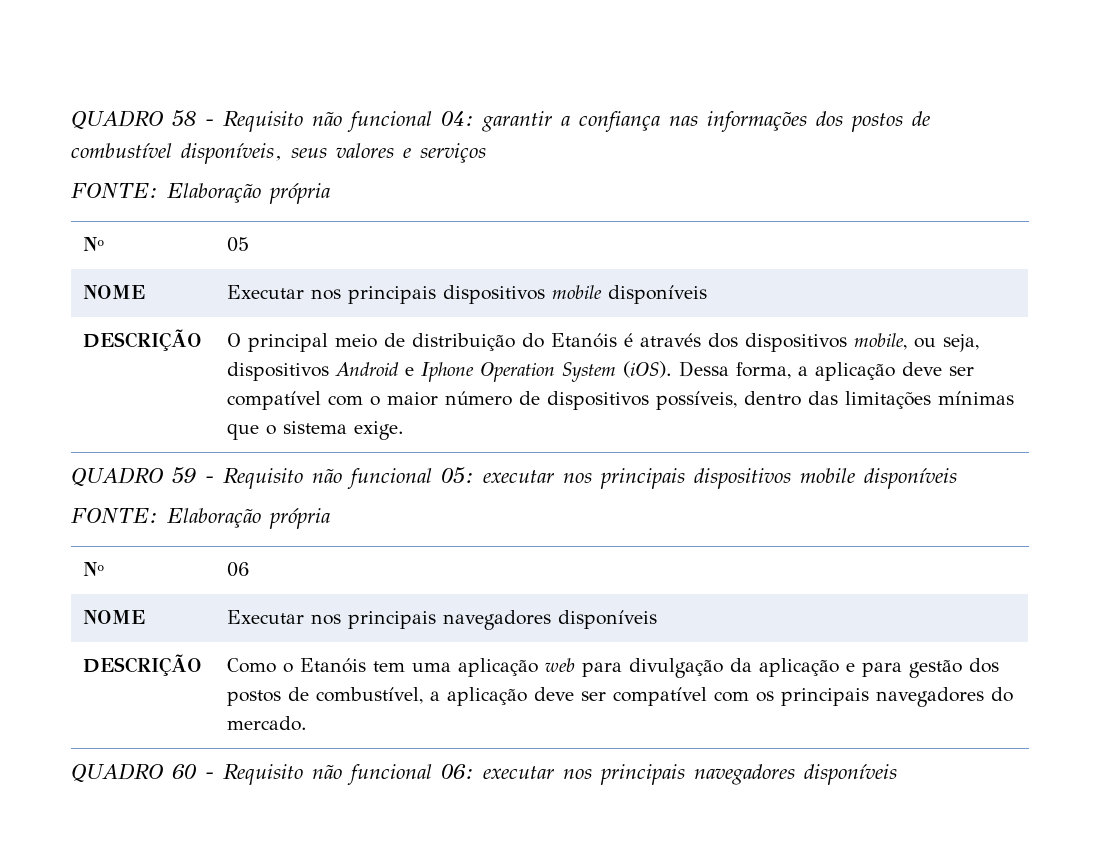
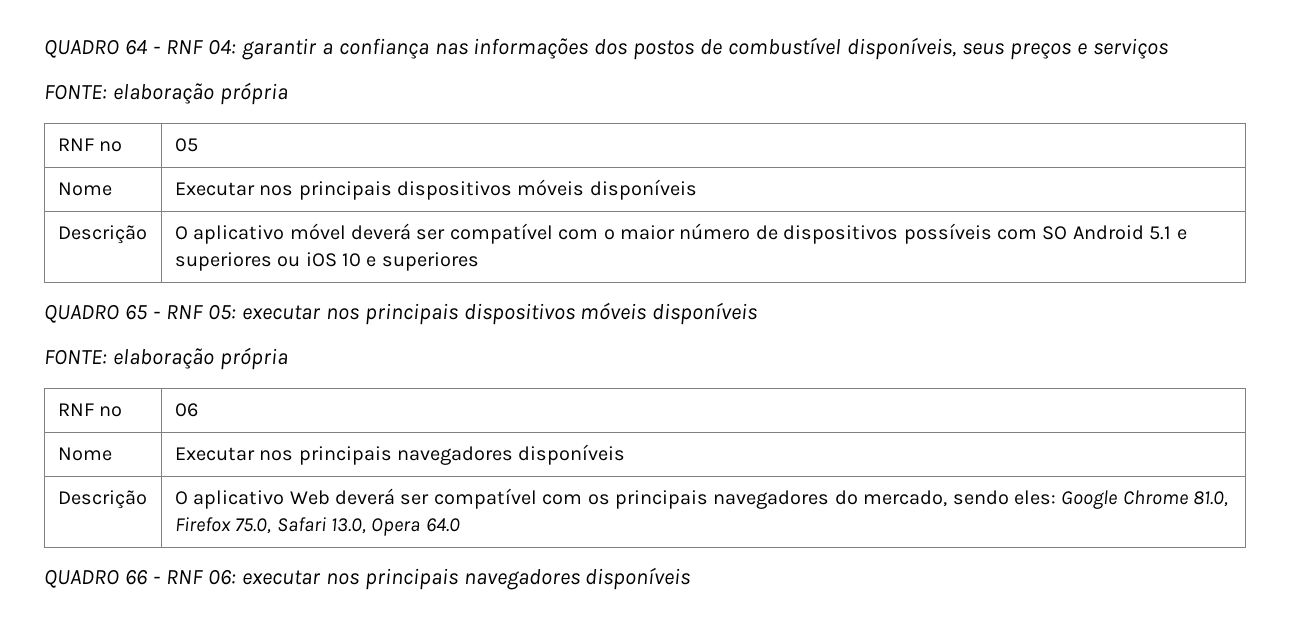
- QUADRO 58 - Requisito não funcional 04: garantir a confiança nas informações dos postos de combustível disponíveis, seus valores e serviços
- FONTE: Elaboração própria
- Nº | 05
+ QUADRO 64 - RNF 04: garantir a confiança nas informações dos postos de combustível disponíveis, seus preços e serviços
+ FONTE: elaboração própria
+ RNF nº | 05
- NOME | Executar nos principais dispositivos mobile disponíveis
- DESCRIÇÃO | O principal meio de distribuição do Etanóis é através dos dispositivos mobile, ou seja, dispositivos Android e Iphone Operation System (iOS). Dessa forma, a aplicação deve ser compatível com o maior número de dispositivos possíveis, dentro das limitações mínimas que o sistema exige.
- QUADRO 59 - Requisito não funcional 05: executar nos principais dispositivos mobile disponíveis
- FONTE: Elaboração própria
- Nº | 06
+ Nome | Executar nos principais dispositivos móveis disponíveis
+ Descrição | O aplicativo móvel deverá ser compatível com o maior número de dispositivos possíveis com SO Android 5.1 e superiores ou iOS 10 e superiores
+ QUADRO 65 - RNF 05: executar nos principais dispositivos móveis disponíveis
+ FONTE: elaboração própria
+ RNF nº | 06
- NOME | Executar nos principais navegadores disponíveis
+ Nome | Executar nos principais navegadores disponíveis
- DESCRIÇÃO | Como o Etanóis tem uma aplicação web para divulgação da aplicação e para gestão dos postos de combustível, a aplicação deve ser compatível com os principais navegadores do mercado.
- QUADRO 60 - Requisito não funcional 06: executar nos principais navegadores disponíveis
+ Descrição | O aplicativo Web deverá ser compatível com os principais navegadores do mercado, sendo eles: Google Chrome 81.0, Firefox 75.0, Safari 13.0, Opera 64.0
+ QUADRO 66 - RNF 06: executar nos principais navegadores disponíveis

